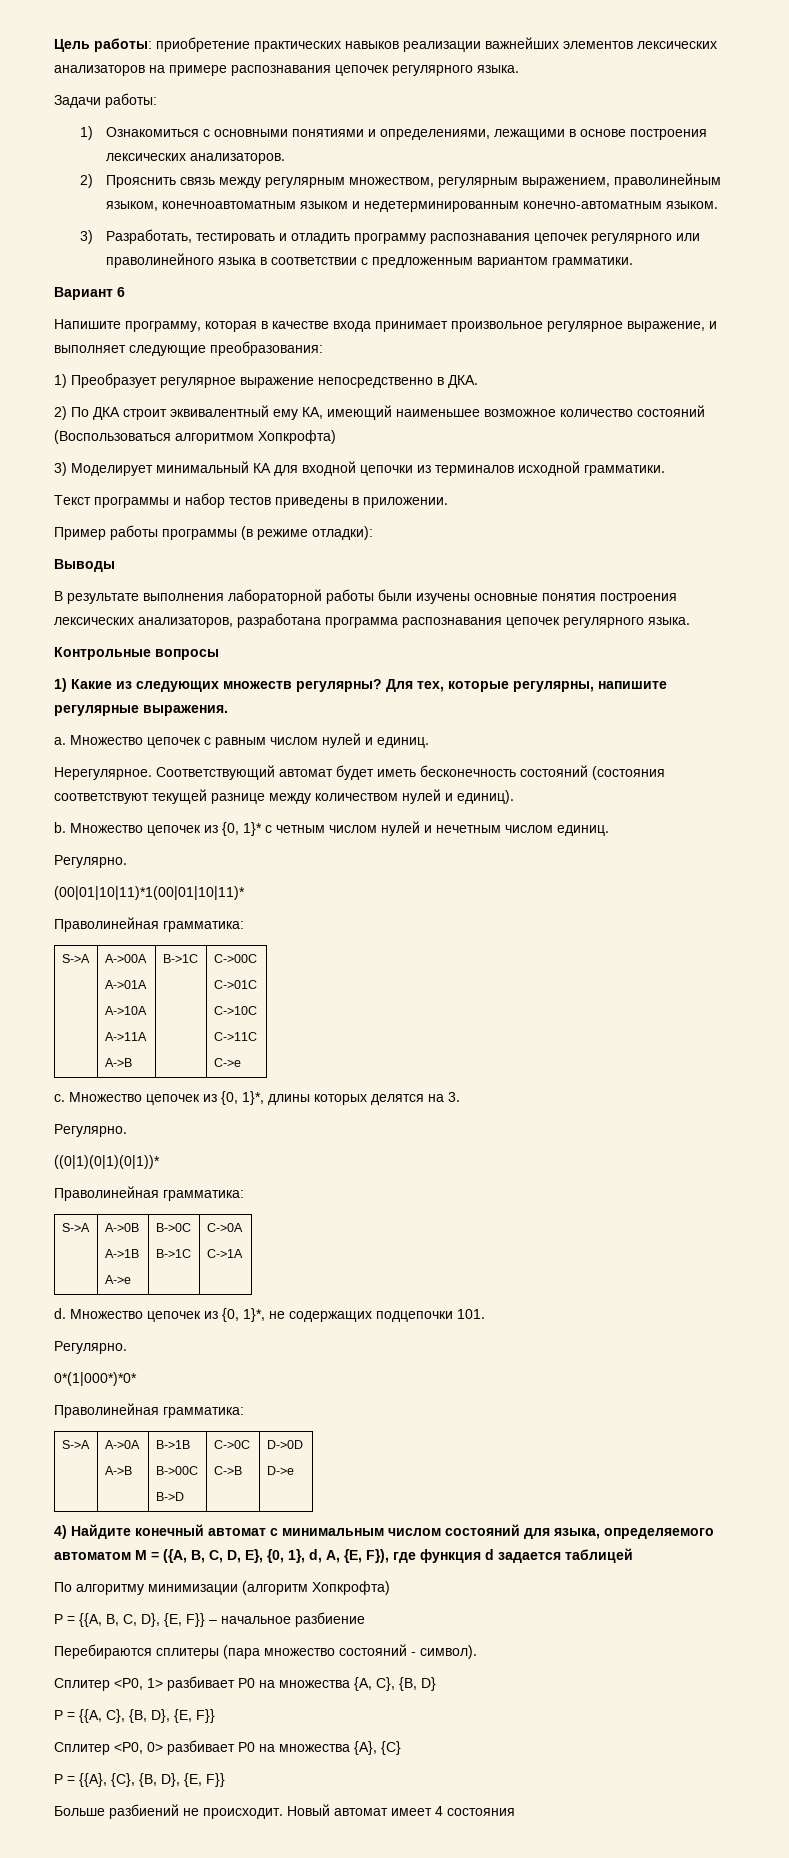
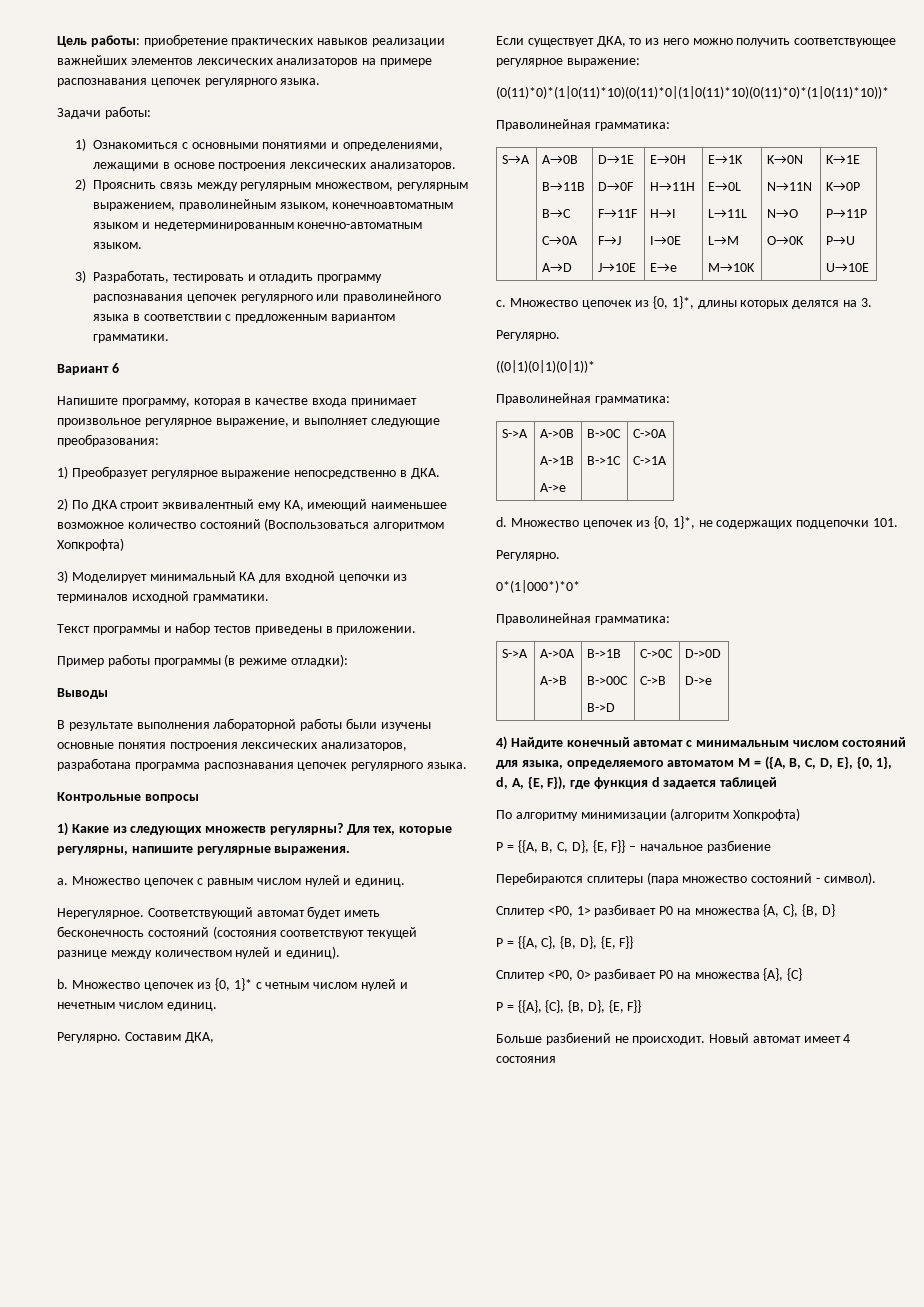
  Множество цепочек из {0, 1}* с четным числом нулей и нечетным числом единиц.
- Регулярно.
- (00|01|10|11)*1(00|01|10|11)*
+ Регулярно. Составим ДКА,
+ Если существует ДКА, то из него можно получить соответствующее регулярное выражение:
+ (0(11)*0)*(1|0(11)*10)(0(11)*0|(1|0(11)*10)(0(11)*0)*(1|0(11)*10))*
  Праволинейная грамматика:
- S->A | A->00A
- A->01A
- A->10A
- A->11A
- A->B | B->1C | C->00C
- C->01C
- C->10C
- C->11C
- C->e
+ S→A | A→0B
+ B→11B
+ B→C
+ C→0A
+ A→D | D→1E
+ D→0F
+ F→11F
+ F→J
+ J→10E | E→0H
+ H→11H
+ H→I
+ I→0E
+ E→e | E→1K
+ E→0L
+ L→11L
+ L→M
+ M→10K | K→0N
+ N→11N
+ N→O
+ O→0K | K→1E
+ K→0P
+ P→11P
+ P→U
+ U→10E

